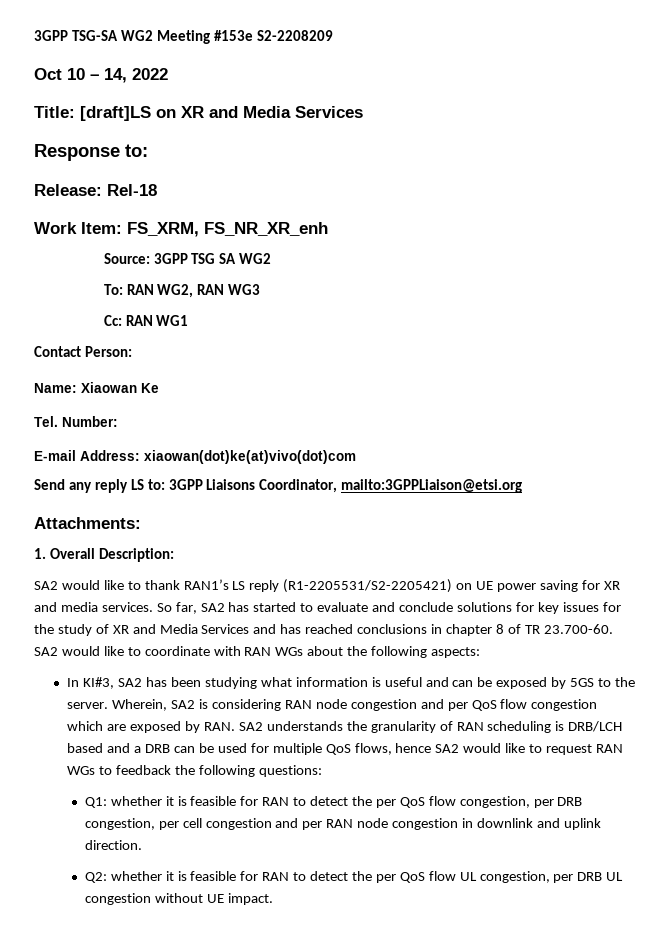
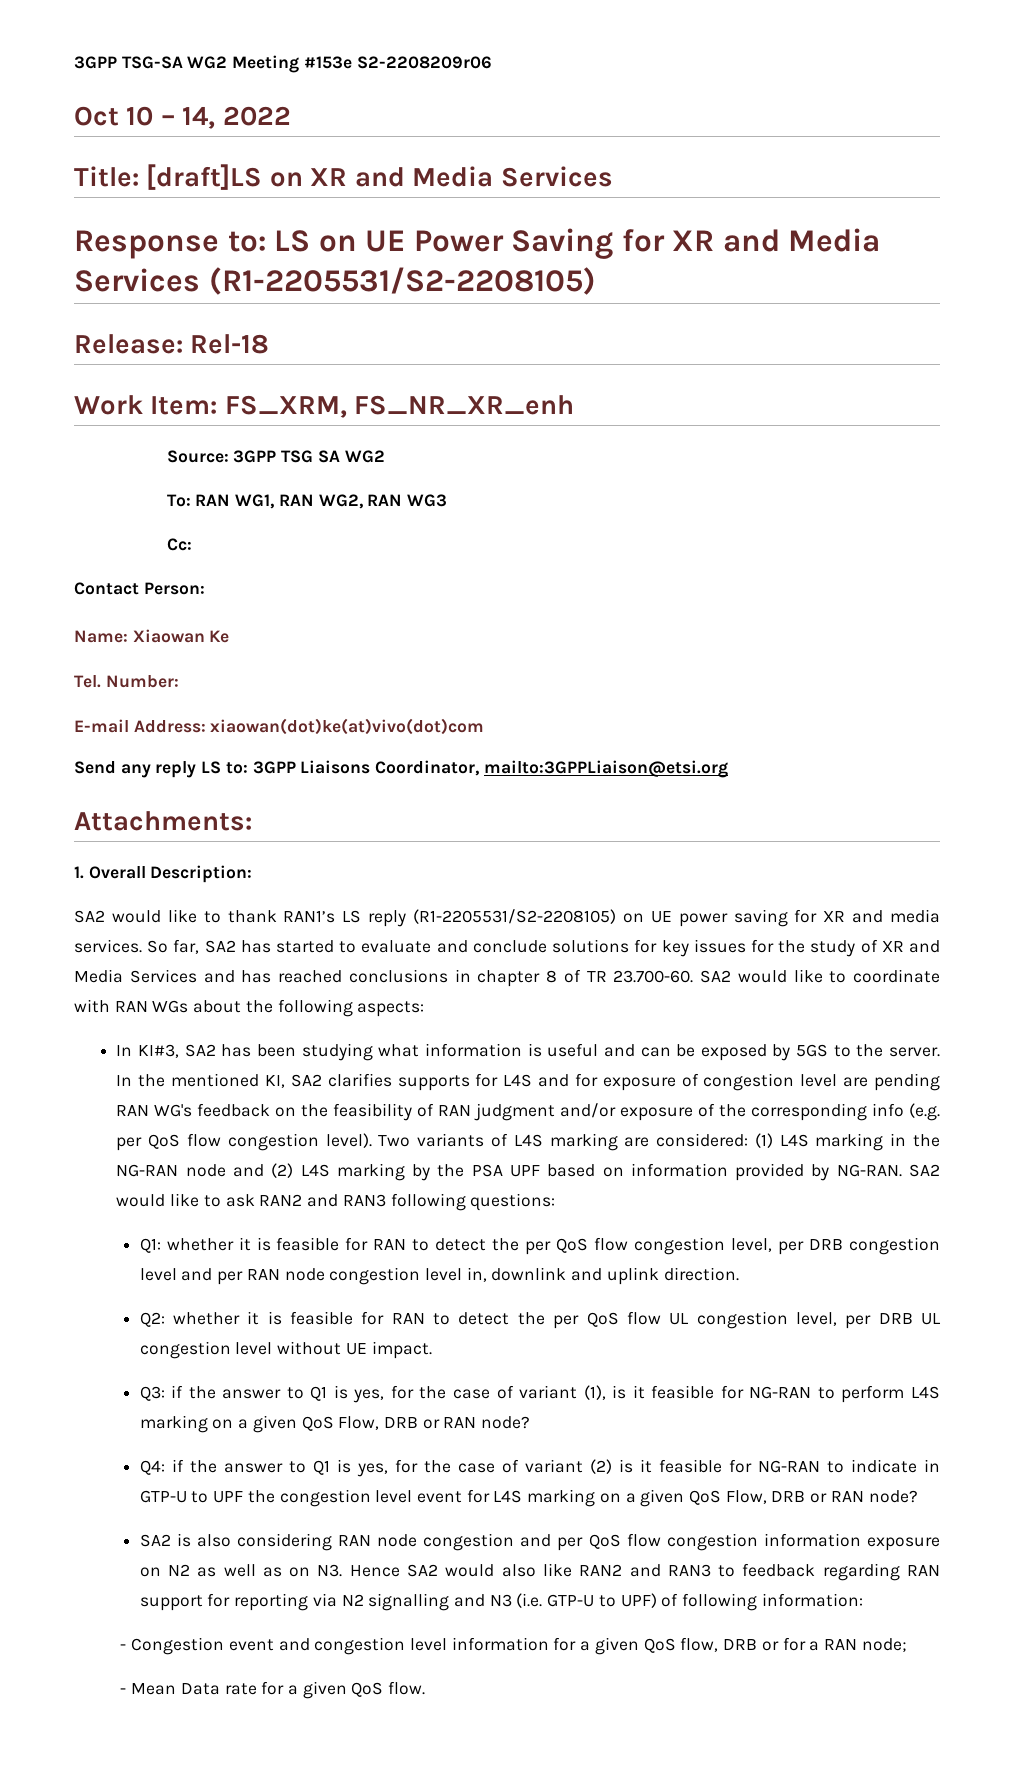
- 3GPP TSG-SA WG2 Meeting #153e S2-2208209
+ 3GPP TSG-SA WG2 Meeting #153e S2-2208209r06
- Response to:
+ Response to: LS on UE Power Saving for XR and Media Services (R1-2205531/S2-2208105)
- To: RAN WG2, RAN WG3
+ To: RAN WG1, RAN WG2, RAN WG3
- Cc: RAN WG1
+ Cc:
- SA2 would like to thank RAN1’s LS reply (R1-2205531/S2-2205421) on UE power saving for XR and media services.
+ SA2 would like to thank RAN1’s LS reply (R1-2205531/S2-2208105) on UE power saving for XR and media services.
- Wherein, SA2 is considering RAN node congestion and per QoS flow congestion which are exposed by RAN. SA2 understands the granularity of RAN scheduling is DRB/LCH based and a DRB can be used for multiple QoS flows, hence SA2 would like to request RAN WGs to feedback the following questions:
+ In the mentioned KI, SA2 clarifies supports for L4S and for exposure of congestion level are pending RAN WG's feedback on the feasibility of RAN judgment and/or exposure of the corresponding info (e.g. per QoS flow congestion level). Two variants of L4S marking are considered: (1) L4S marking in the NG-RAN node and (2) L4S marking by the PSA UPF based on information provided by NG-RAN. SA2 would like to ask RAN2 and RAN3 following questions:
- Q1: whether it is feasible for RAN to detect the per QoS flow congestion, per DRB congestion, per cell congestion and per RAN node congestion in downlink and uplink direction.
+ Q1: whether it is feasible for RAN to detect the per QoS flow congestion level, per DRB congestion level and per RAN node congestion level in, downlink and uplink direction.
- Q2: whether it is feasible for RAN to detect the per QoS flow UL congestion, per DRB UL congestion without UE impact.
+ Q2: whether it is feasible for RAN to detect the per QoS flow UL congestion level, per DRB UL congestion level without UE impact.
+ Q3: if the answer to Q1 is yes, for the case of variant (1), is it feasible for NG-RAN to perform L4S marking on a given QoS Flow, DRB or RAN node?
+ Q4: if the answer to Q1 is yes, for the case of variant (2) is it feasible for NG-RAN to indicate in GTP-U to UPF the congestion level event for L4S marking on a given QoS Flow, DRB or RAN node?
+ SA2 is also considering RAN node congestion and per QoS flow congestion information exposure on N2 as well as on N3. Hence SA2 would also like RAN2 and RAN3 to feedback regarding RAN support for reporting via N2 signalling and N3 (i.e. GTP-U to UPF) of following information:
+ - Congestion event and congestion level information for a given QoS flow, DRB or for a RAN node;
+ - Mean Data rate for a given QoS flow.

